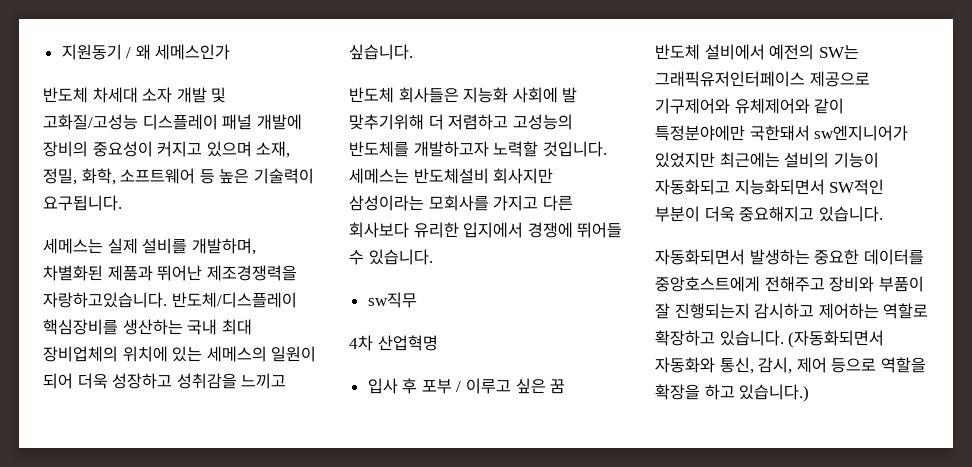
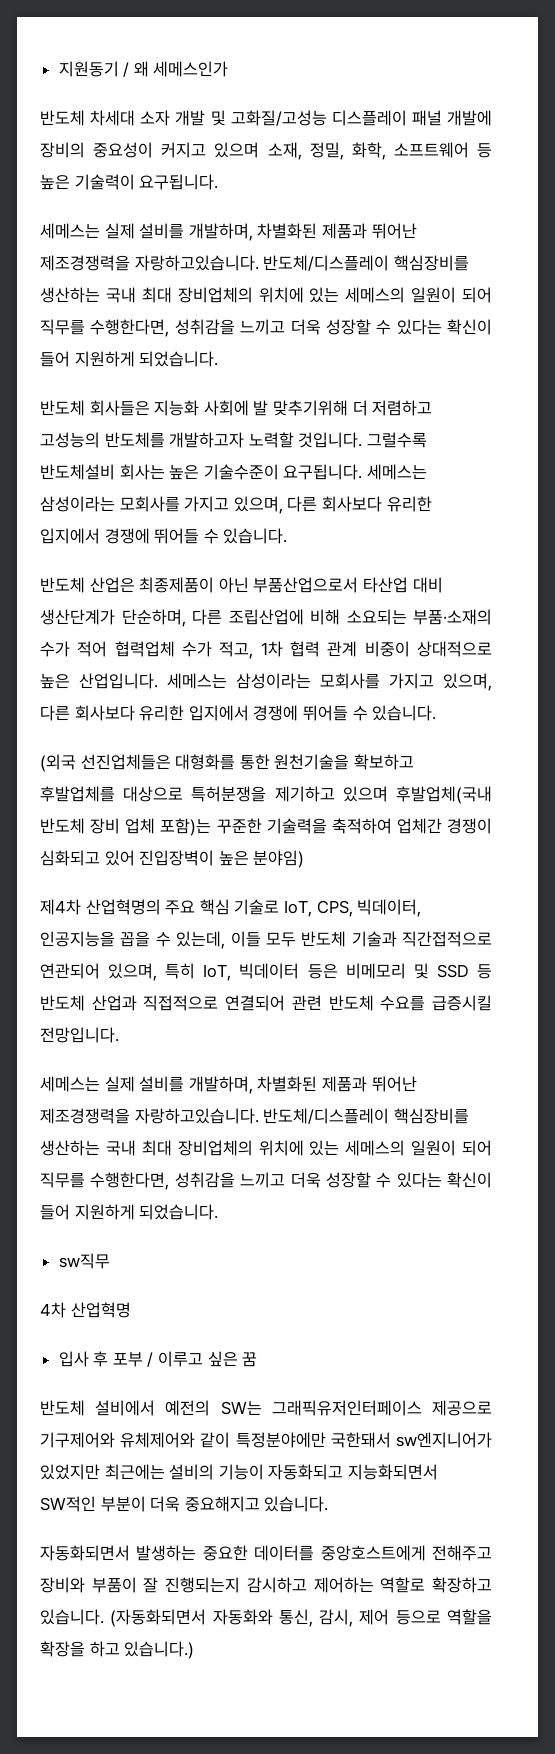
  반도체 차세대 소자 개발 및 고화질/고성능 디스플레이 패널 개발에 장비의 중요성이 커지고 있으며 소재, 정밀, 화학, 소프트웨어 등 높은 기술력이 요구됩니다.
- 세메스는 실제 설비를 개발하며, 차별화된 제품과 뛰어난 제조경쟁력을 자랑하고있습니다. 반도체/디스플레이 핵심장비를 생산하는 국내 최대 장비업체의 위치에 있는 세메스의 일원이 되어 더욱 성장하고 성취감을 느끼고 싶습니다.
+ 세메스는 실제 설비를 개발하며, 차별화된 제품과 뛰어난 제조경쟁력을 자랑하고있습니다. 반도체/디스플레이 핵심장비를 생산하는 국내 최대 장비업체의 위치에 있는 세메스의 일원이 되어 직무를 수행한다면, 성취감을 느끼고 더욱 성장할 수 있다는 확신이 들어 지원하게 되었습니다.
- 세메스는 반도체설비 회사지만 삼성이라는 모회사를 가지고 다른 회사보다 유리한 입지에서 경쟁에 뛰어들 수 있습니다.
+ 그럴수록 반도체설비 회사는 높은 기술수준이 요구됩니다. 세메스는 삼성이라는 모회사를 가지고 있으며, 다른 회사보다 유리한 입지에서 경쟁에 뛰어들 수 있습니다.
+ 반도체 산업은 최종제품이 아닌 부품산업으로서 타산업 대비 생산단계가 단순하며, 다른 조립산업에 비해 소요되는 부품·소재의 수가 적어 협력업체 수가 적고, 1차 협력 관계 비중이 상대적으로 높은 산업입니다. 세메스는 삼성이라는 모회사를 가지고 있으며, 다른 회사보다 유리한 입지에서 경쟁에 뛰어들 수 있습니다.
+ (외국 선진업체들은 대형화를 통한 원천기술을 확보하고 후발업체를 대상으로 특허분쟁을 제기하고 있으며 후발업체(국내 반도체 장비 업체 포함)는 꾸준한 기술력을 축적하여 업체간 경쟁이 심화되고 있어 진입장벽이 높은 분야임)
+ 제4차 산업혁명의 주요 핵심 기술로 IoT, CPS, 빅데이터, 인공지능을 꼽을 수 있는데, 이들 모두 반도체 기술과 직간접적으로 연관되어 있으며, 특히 IoT, 빅데이터 등은 비메모리 및 SSD 등 반도체 산업과 직접적으로 연결되어 관련 반도체 수요를 급증시킬 전망입니다.
+ 세메스는 실제 설비를 개발하며, 차별화된 제품과 뛰어난 제조경쟁력을 자랑하고있습니다. 반도체/디스플레이 핵심장비를 생산하는 국내 최대 장비업체의 위치에 있는 세메스의 일원이 되어 직무를 수행한다면, 성취감을 느끼고 더욱 성장할 수 있다는 확신이 들어 지원하게 되었습니다.

